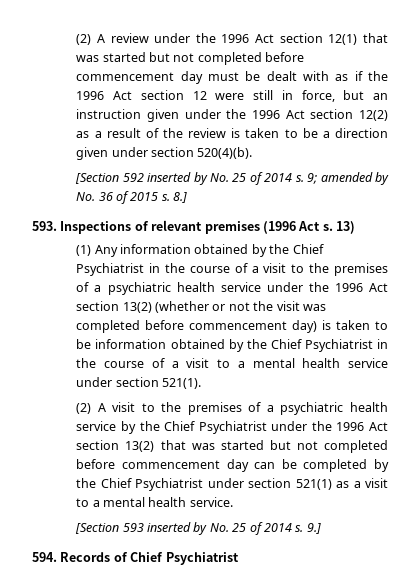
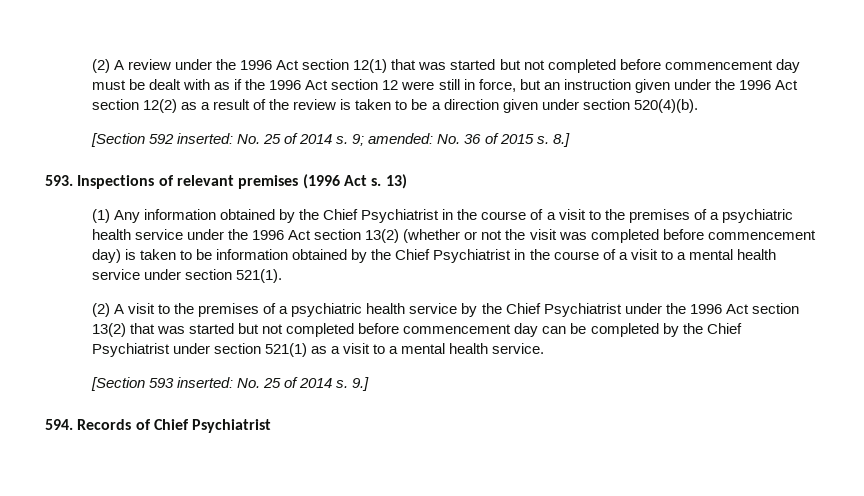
- [Section 592 inserted by No. 25 of 2014 s.
+ [Section 592 inserted: No. 25 of 2014 s.
- 9; amended by No. 36 of 2015 s.
+ 9; amended: No. 36 of 2015 s.
- [Section 593 inserted by No. 25 of 2014 s.
+ [Section 593 inserted: No. 25 of 2014 s.

